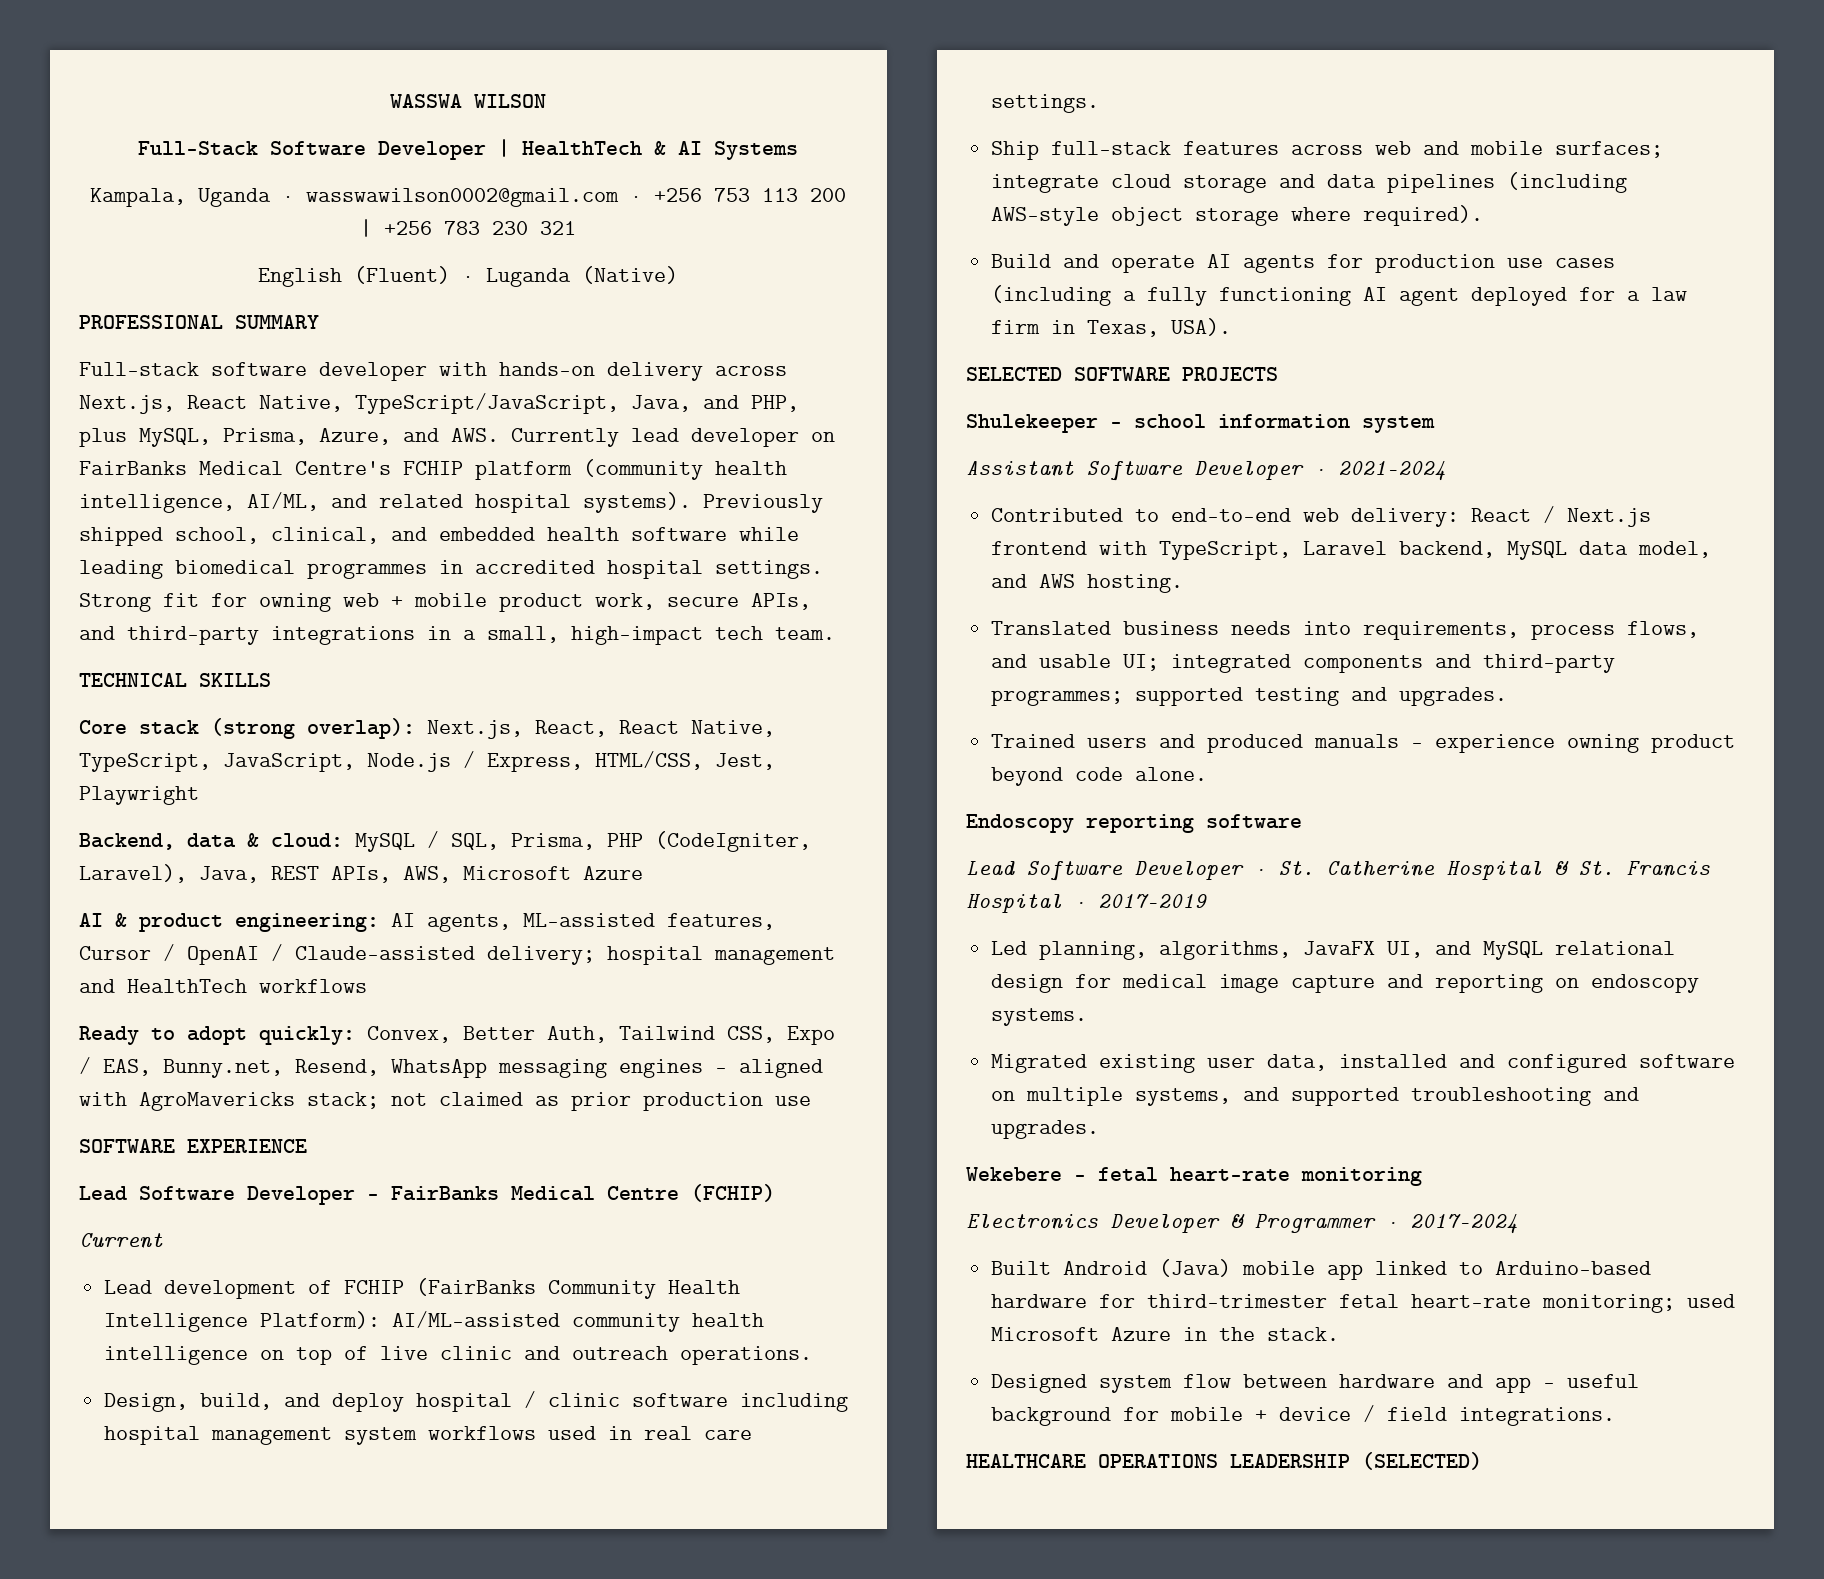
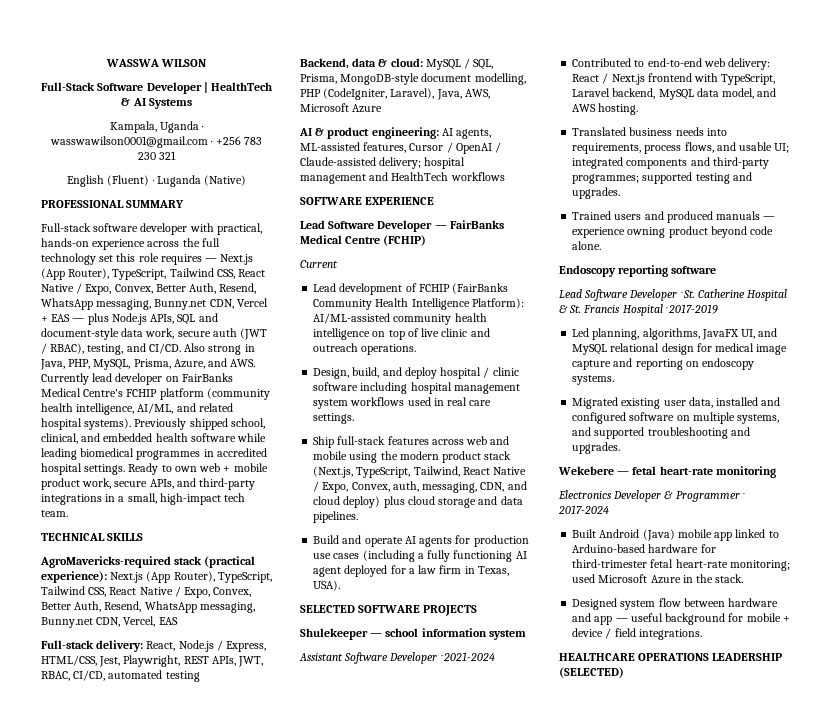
- Kampala, Uganda · wasswawilson0002@gmail.com · +256 753 113 200 | +256 783 230 321
+ Kampala, Uganda · wasswawilson0001@gmail.com · +256 783 230 321
- Full-stack software developer with hands-on delivery across Next.js, React Native, TypeScript/JavaScript, Java, and PHP, plus MySQL, Prisma, Azure, and AWS. Currently lead developer on FairBanks Medical Centre's FCHIP platform (community health intelligence, AI/ML, and related hospital systems).
+ Full-stack software developer with practical, hands-on experience across the full technology set this role requires — Next.js (App Router), TypeScript, Tailwind CSS, React Native / Expo, Convex, Better Auth, Resend, WhatsApp messaging, Bunny.net CDN, Vercel + EAS — plus Node.js APIs, SQL and document-style data work, secure auth (JWT / RBAC), testing, and CI/CD. Also strong in Java, PHP, MySQL, Prisma, Azure, and AWS. Currently lead developer on FairBanks Medical Centre's FCHIP platform (community health intelligence, AI/ML, and related hospital systems).
- Strong fit for owning web + mobile product work, secure APIs, and third-party integrations in a small, high-impact tech team.
+ Ready to own web + mobile product work, secure APIs, and third-party integrations in a small, high-impact tech team.
- Core stack (strong overlap): Next.js, React, React Native, TypeScript, JavaScript, Node.js / Express, HTML/CSS, Jest, Playwright
+ AgroMavericks-required stack (practical experience): Next.js (App Router), TypeScript, Tailwind CSS, React Native / Expo, Convex, Better Auth, Resend, WhatsApp messaging, Bunny.net CDN, Vercel, EAS
+ Full-stack delivery: React, Node.js / Express, HTML/CSS, Jest, Playwright, REST APIs, JWT, RBAC, CI/CD, automated testing
- Backend, data & cloud: MySQL / SQL, Prisma, PHP (CodeIgniter, Laravel), Java, REST APIs, AWS, Microsoft Azure
+ Backend, data & cloud: MySQL / SQL, Prisma, MongoDB-style document modelling, PHP (CodeIgniter, Laravel), Java, AWS, Microsoft Azure
- Ready to adopt quickly: Convex, Better Auth, Tailwind CSS, Expo / EAS, Bunny.net, Resend, WhatsApp messaging engines — aligned with AgroMavericks stack; not claimed as prior production use
- Ship full-stack features across web and mobile surfaces; integrate cloud storage and data pipelines (including AWS-style object storage where required).
+ Ship full-stack features across web and mobile using the modern product stack (Next.js, TypeScript, Tailwind, React Native / Expo, Convex, auth, messaging, CDN, and cloud deploy) plus cloud storage and data pipelines.

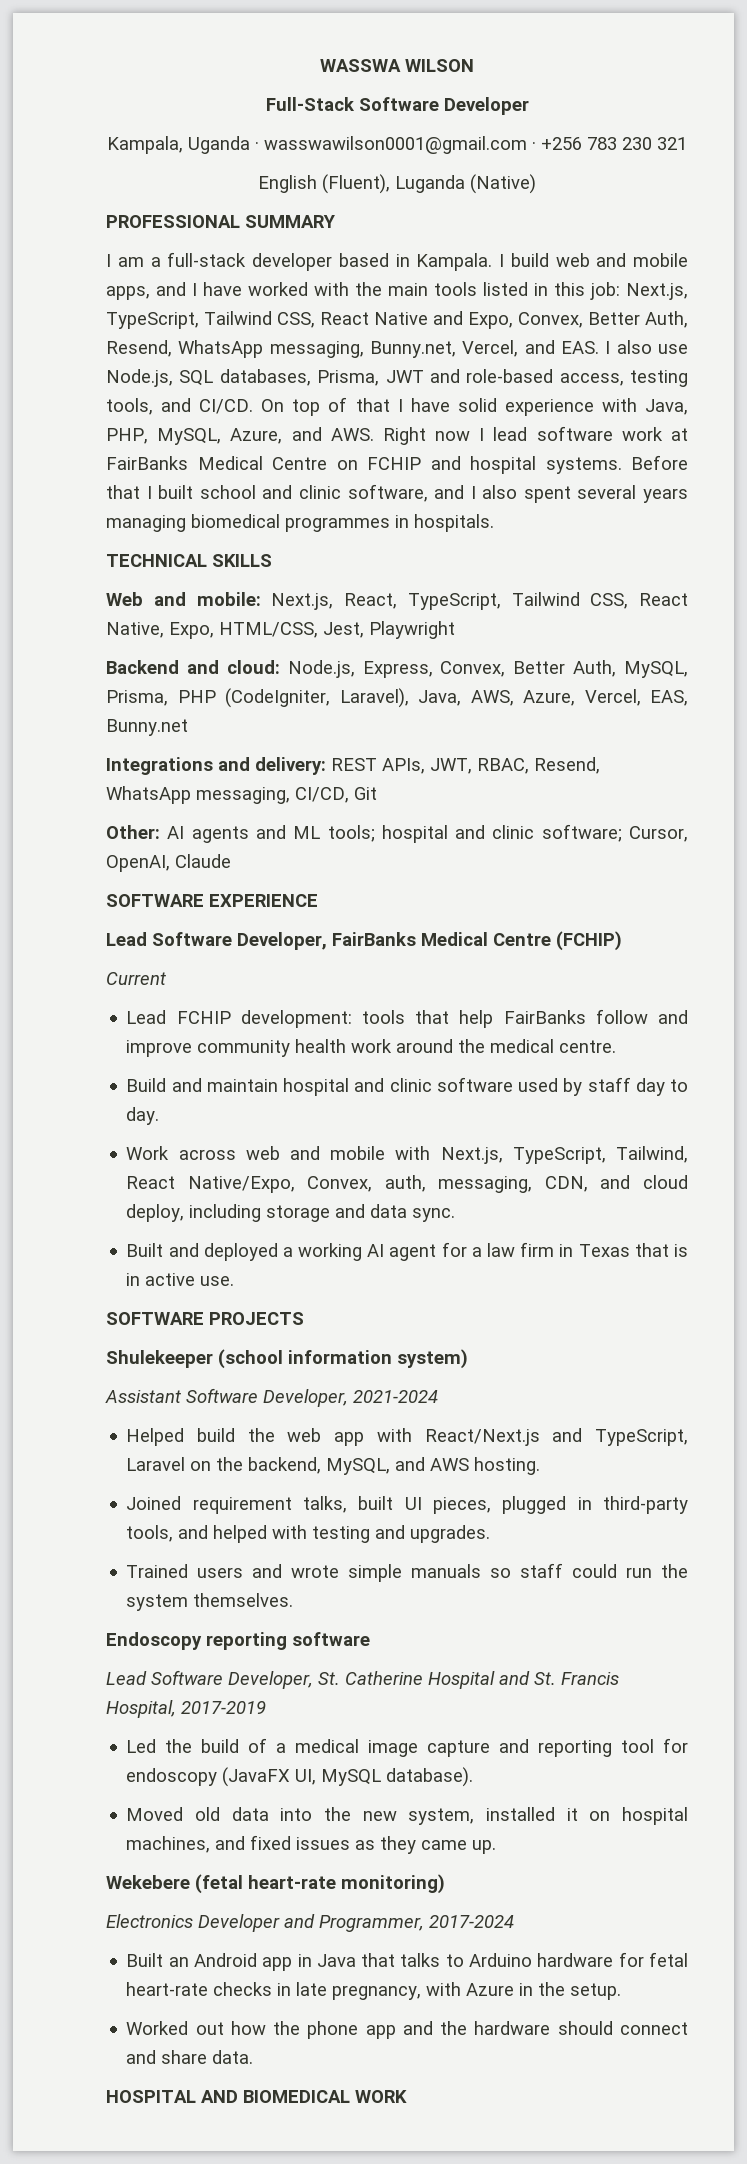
- Full-Stack Software Developer | HealthTech & AI Systems
+ Full-Stack Software Developer
- English (Fluent) · Luganda (Native)
+ English (Fluent), Luganda (Native)
- Full-stack software developer with practical, hands-on experience across the full technology set this role requires — Next.js (App Router), TypeScript, Tailwind CSS, React Native / Expo, Convex, Better Auth, Resend, WhatsApp messaging, Bunny.net CDN, Vercel + EAS — plus Node.js APIs, SQL and document-style data work, secure auth (JWT / RBAC), testing, and CI/CD. Also strong in Java, PHP, MySQL, Prisma, Azure, and AWS. Currently lead developer on FairBanks Medical Centre's FCHIP platform (community health intelligence, AI/ML, and related hospital systems). Previously shipped school, clinical, and embedded health software while leading biomedical programmes in accredited hospital settings. Ready to own web + mobile product work, secure APIs, and third-party integrations in a small, high-impact tech team.
+ I am a full-stack developer based in Kampala. I build web and mobile apps, and I have worked with the main tools listed in this job: Next.js, TypeScript, Tailwind CSS, React Native and Expo, Convex, Better Auth, Resend, WhatsApp messaging, Bunny.net, Vercel, and EAS. I also use Node.js, SQL databases, Prisma, JWT and role-based access, testing tools, and CI/CD. On top of that I have solid experience with Java, PHP, MySQL, Azure, and AWS. Right now I lead software work at FairBanks Medical Centre on FCHIP and hospital systems. Before that I built school and clinic software, and I also spent several years managing biomedical programmes in hospitals.
  TECHNICAL SKILLS
- AgroMavericks-required stack (practical experience): Next.js (App Router), TypeScript, Tailwind CSS, React Native / Expo, Convex, Better Auth, Resend, WhatsApp messaging, Bunny.net CDN, Vercel, EAS
- Full-stack delivery: React, Node.js / Express, HTML/CSS, Jest, Playwright, REST APIs, JWT, RBAC, CI/CD, automated testing
- Backend, data & cloud: MySQL / SQL, Prisma, MongoDB-style document modelling, PHP (CodeIgniter, Laravel), Java, AWS, Microsoft Azure
- AI & product engineering: AI agents, ML-assisted features, Cursor / OpenAI / Claude-assisted delivery; hospital management and HealthTech workflows
+ Web and mobile: Next.js, React, TypeScript, Tailwind CSS, React Native, Expo, HTML/CSS, Jest, Playwright
+ Backend and cloud: Node.js, Express, Convex, Better Auth, MySQL, Prisma, PHP (CodeIgniter, Laravel), Java, AWS, Azure, Vercel, EAS, Bunny.net
+ Integrations and delivery: REST APIs, JWT, RBAC, Resend, WhatsApp messaging, CI/CD, Git
+ Other: AI agents and ML tools; hospital and clinic software; Cursor, OpenAI, Claude
- Lead Software Developer — FairBanks Medical Centre (FCHIP)
+ Lead Software Developer, FairBanks Medical Centre (FCHIP)
- Lead development of FCHIP (FairBanks Community Health Intelligence Platform): AI/ML-assisted community health intelligence on top of live clinic and outreach operations.
- Design, build, and deploy hospital / clinic software including hospital management system workflows used in real care settings.
- Ship full-stack features across web and mobile using the modern product stack (Next.js, TypeScript, Tailwind, React Native / Expo, Convex, auth, messaging, CDN, and cloud deploy) plus cloud storage and data pipelines.
- Build and operate AI agents for production use cases (including a fully functioning AI agent deployed for a law firm in Texas, USA).
- SELECTED SOFTWARE PROJECTS
+ Lead FCHIP development: tools that help FairBanks follow and improve community health work around the medical centre.
+ Build and maintain hospital and clinic software used by staff day to day.
+ Work across web and mobile with Next.js, TypeScript, Tailwind, React Native/Expo, Convex, auth, messaging, CDN, and cloud deploy, including storage and data sync.
+ Built and deployed a working AI agent for a law firm in Texas that is in active use.
+ SOFTWARE PROJECTS
- Shulekeeper — school information system
+ Shulekeeper (school information system)
- Assistant Software Developer · 2021-2024
+ Assistant Software Developer, 2021-2024
- Contributed to end-to-end web delivery: React / Next.js frontend with TypeScript, Laravel backend, MySQL data model, and AWS hosting.
- Translated business needs into requirements, process flows, and usable UI; integrated components and third-party programmes; supported testing and upgrades.
+ Helped build the web app with React/Next.js and TypeScript, Laravel on the backend, MySQL, and AWS hosting.
+ Joined requirement talks, built UI pieces, plugged in third-party tools, and helped with testing and upgrades.
- Trained users and produced manuals — experience owning product beyond code alone.
+ Trained users and wrote simple manuals so staff could run the system themselves.
- Lead Software Developer · St. Catherine Hospital & St. Francis Hospital · 2017-2019
+ Lead Software Developer, St. Catherine Hospital and St. Francis Hospital, 2017-2019
- Led planning, algorithms, JavaFX UI, and MySQL relational design for medical image capture and reporting on endoscopy systems.
- Migrated existing user data, installed and configured software on multiple systems, and supported troubleshooting and upgrades.
- Wekebere — fetal heart-rate monitoring
+ Led the build of a medical image capture and reporting tool for endoscopy (JavaFX UI, MySQL database).
+ Moved old data into the new system, installed it on hospital machines, and fixed issues as they came up.
+ Wekebere (fetal heart-rate monitoring)
- Electronics Developer & Programmer · 2017-2024
+ Electronics Developer and Programmer, 2017-2024
- Built Android (Java) mobile app linked to Arduino-based hardware for third-trimester fetal heart-rate monitoring; used Microsoft Azure in the stack.
- Designed system flow between hardware and app — useful background for mobile + device / field integrations.
- HEALTHCARE OPERATIONS LEADERSHIP (SELECTED)
+ Built an Android app in Java that talks to Arduino hardware for fetal heart-rate checks in late pregnancy, with Azure in the setup.
+ Worked out how the phone app and the hardware should connect and share data.
+ HOSPITAL AND BIOMEDICAL WORK

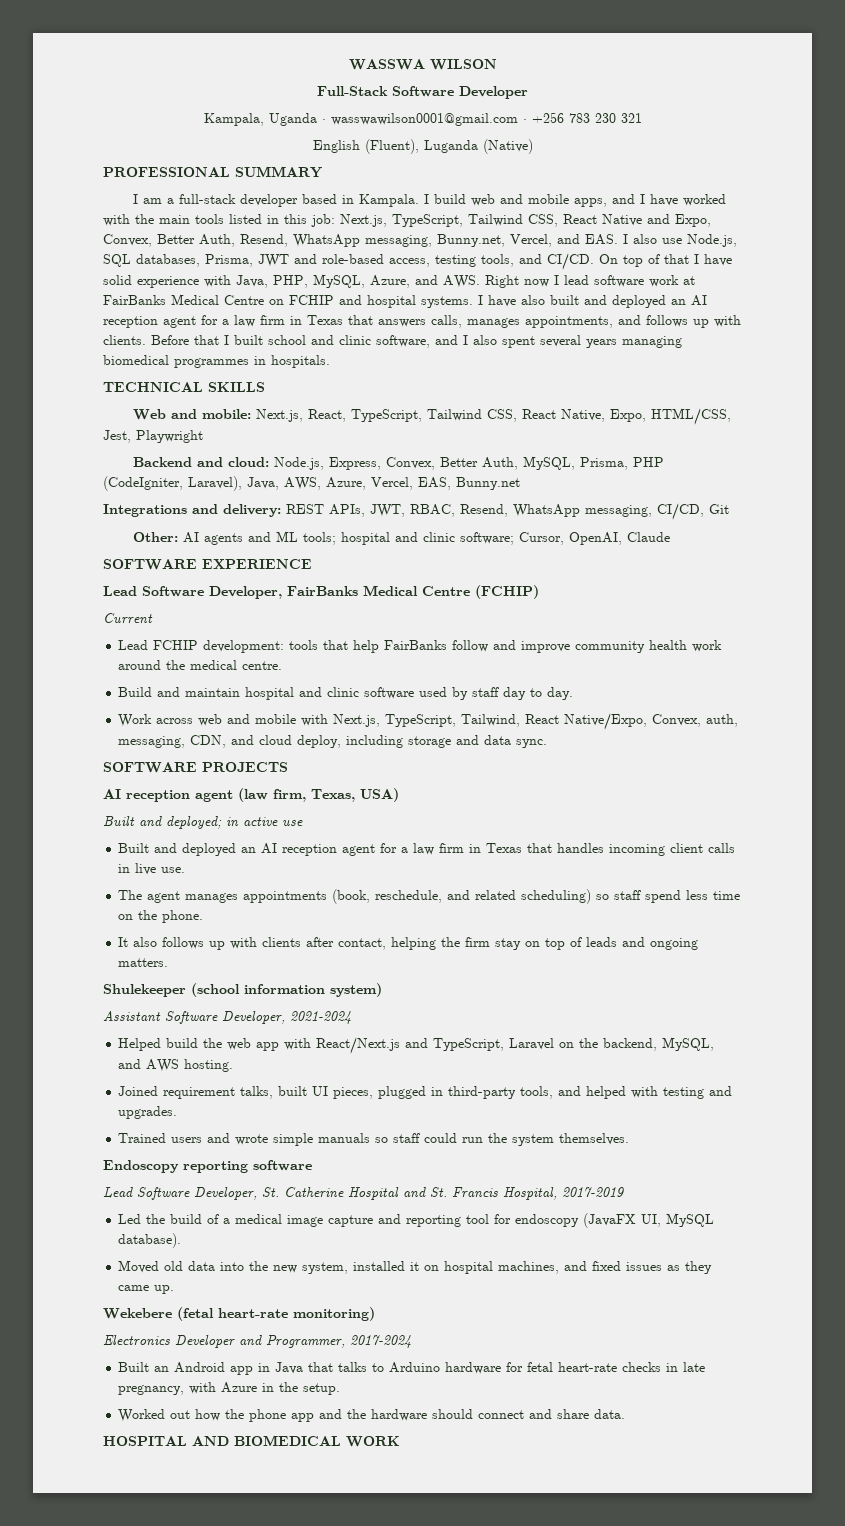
+ I have also built and deployed an AI reception agent for a law firm in Texas that answers calls, manages appointments, and follows up with clients.
+ SOFTWARE PROJECTS
+ AI reception agent (law firm, Texas, USA)
+ Built and deployed; in active use
- Built and deployed a working AI agent for a law firm in Texas that is in active use.
- SOFTWARE PROJECTS
+ Built and deployed an AI reception agent for a law firm in Texas that handles incoming client calls in live use.
+ The agent manages appointments (book, reschedule, and related scheduling) so staff spend less time on the phone.
+ It also follows up with clients after contact, helping the firm stay on top of leads and ongoing matters.

